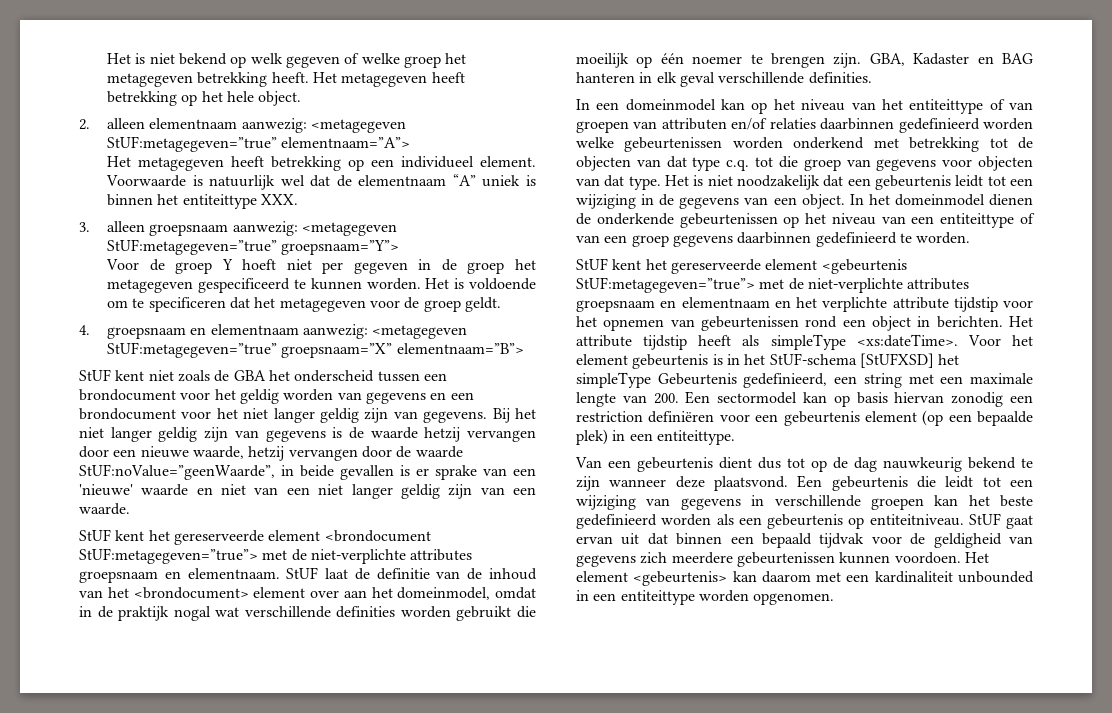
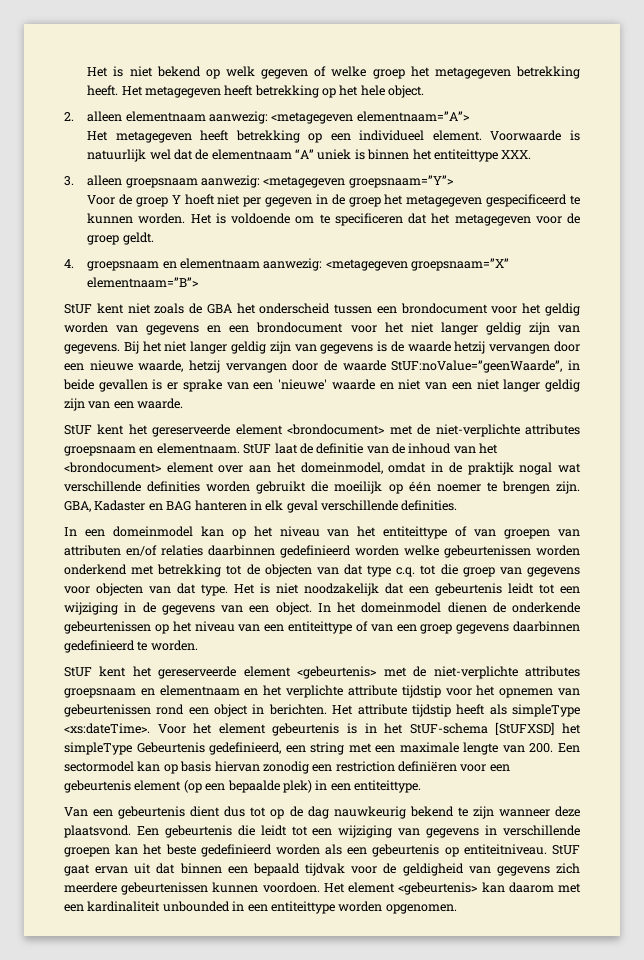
- 2. alleen elementnaam aanwezig: <metagegeven StUF:metagegeven=”true” elementnaam=”A”>
+ 2. alleen elementnaam aanwezig: <metagegeven elementnaam=”A”>
- 3. alleen groepsnaam aanwezig: <metagegeven StUF:metagegeven=”true” groepsnaam=”Y”>
+ 3. alleen groepsnaam aanwezig: <metagegeven groepsnaam=”Y”>
- 4. groepsnaam en elementnaam aanwezig: <metagegeven StUF:metagegeven=”true” groepsnaam=”X” elementnaam=”B”>
+ 4. groepsnaam en elementnaam aanwezig: <metagegeven groepsnaam=”X” elementnaam=”B”>
- StUF kent het gereserveerde element <brondocument StUF:metagegeven=”true”> met de niet-verplichte attributes groepsnaam en elementnaam.
+ StUF kent het gereserveerde element <brondocument> met de niet-verplichte attributes groepsnaam en elementnaam.
- StUF kent het gereserveerde element <gebeurtenis StUF:metagegeven=”true”> met de niet-verplichte attributes groepsnaam en elementnaam en het verplichte attribute tijdstip voor het opnemen van gebeurtenissen rond een object in berichten.
+ StUF kent het gereserveerde element <gebeurtenis> met de niet-verplichte attributes groepsnaam en elementnaam en het verplichte attribute tijdstip voor het opnemen van gebeurtenissen rond een object in berichten.

